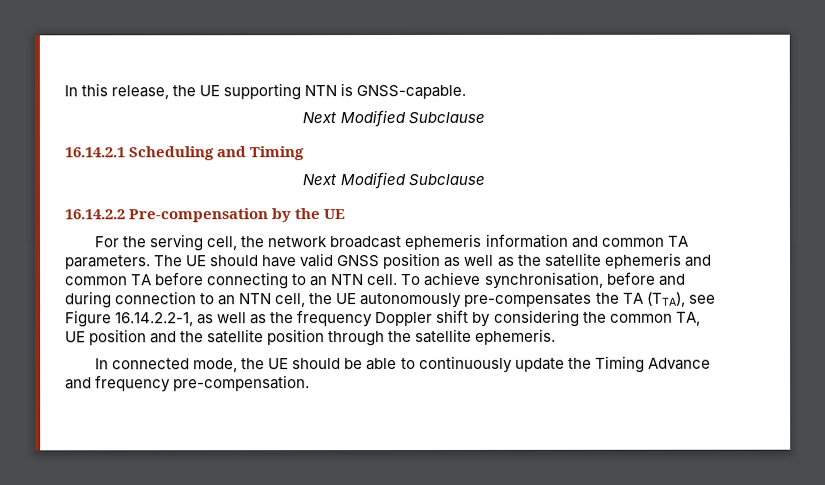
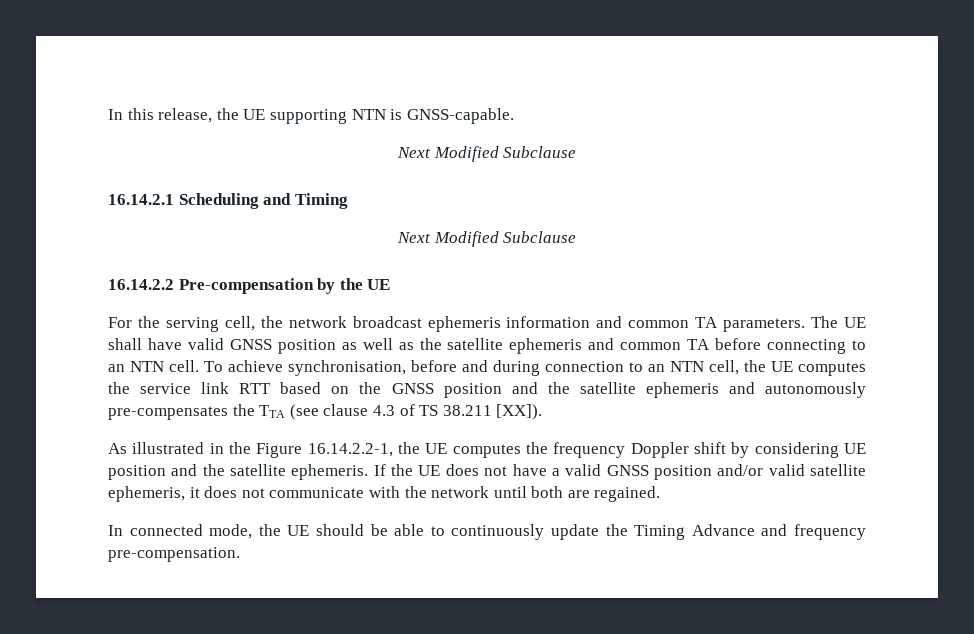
- The UE should have valid GNSS position as well as the satellite ephemeris and common TA before connecting to an NTN cell.
+ The UE shall have valid GNSS position as well as the satellite ephemeris and common TA before connecting to an NTN cell.
- To achieve synchronisation, before and during connection to an NTN cell, the UE autonomously pre-compensates the TA (TTA), see Figure 16.14.2.2-1, as well as the frequency Doppler shift by considering the common TA, UE position and the satellite position through the satellite ephemeris.
+ To achieve synchronisation, before and during connection to an NTN cell, the UE computes the service link RTT based on the GNSS position and the satellite ephemeris and autonomously pre-compensates the TTA (see clause 4.3 of TS 38.211 [XX]).
+ As illustrated in the Figure 16.14.2.2-1, the UE computes the frequency Doppler shift by considering UE position and the satellite ephemeris. If the UE does not have a valid GNSS position and/or valid satellite ephemeris, it does not communicate with the network until both are regained.

